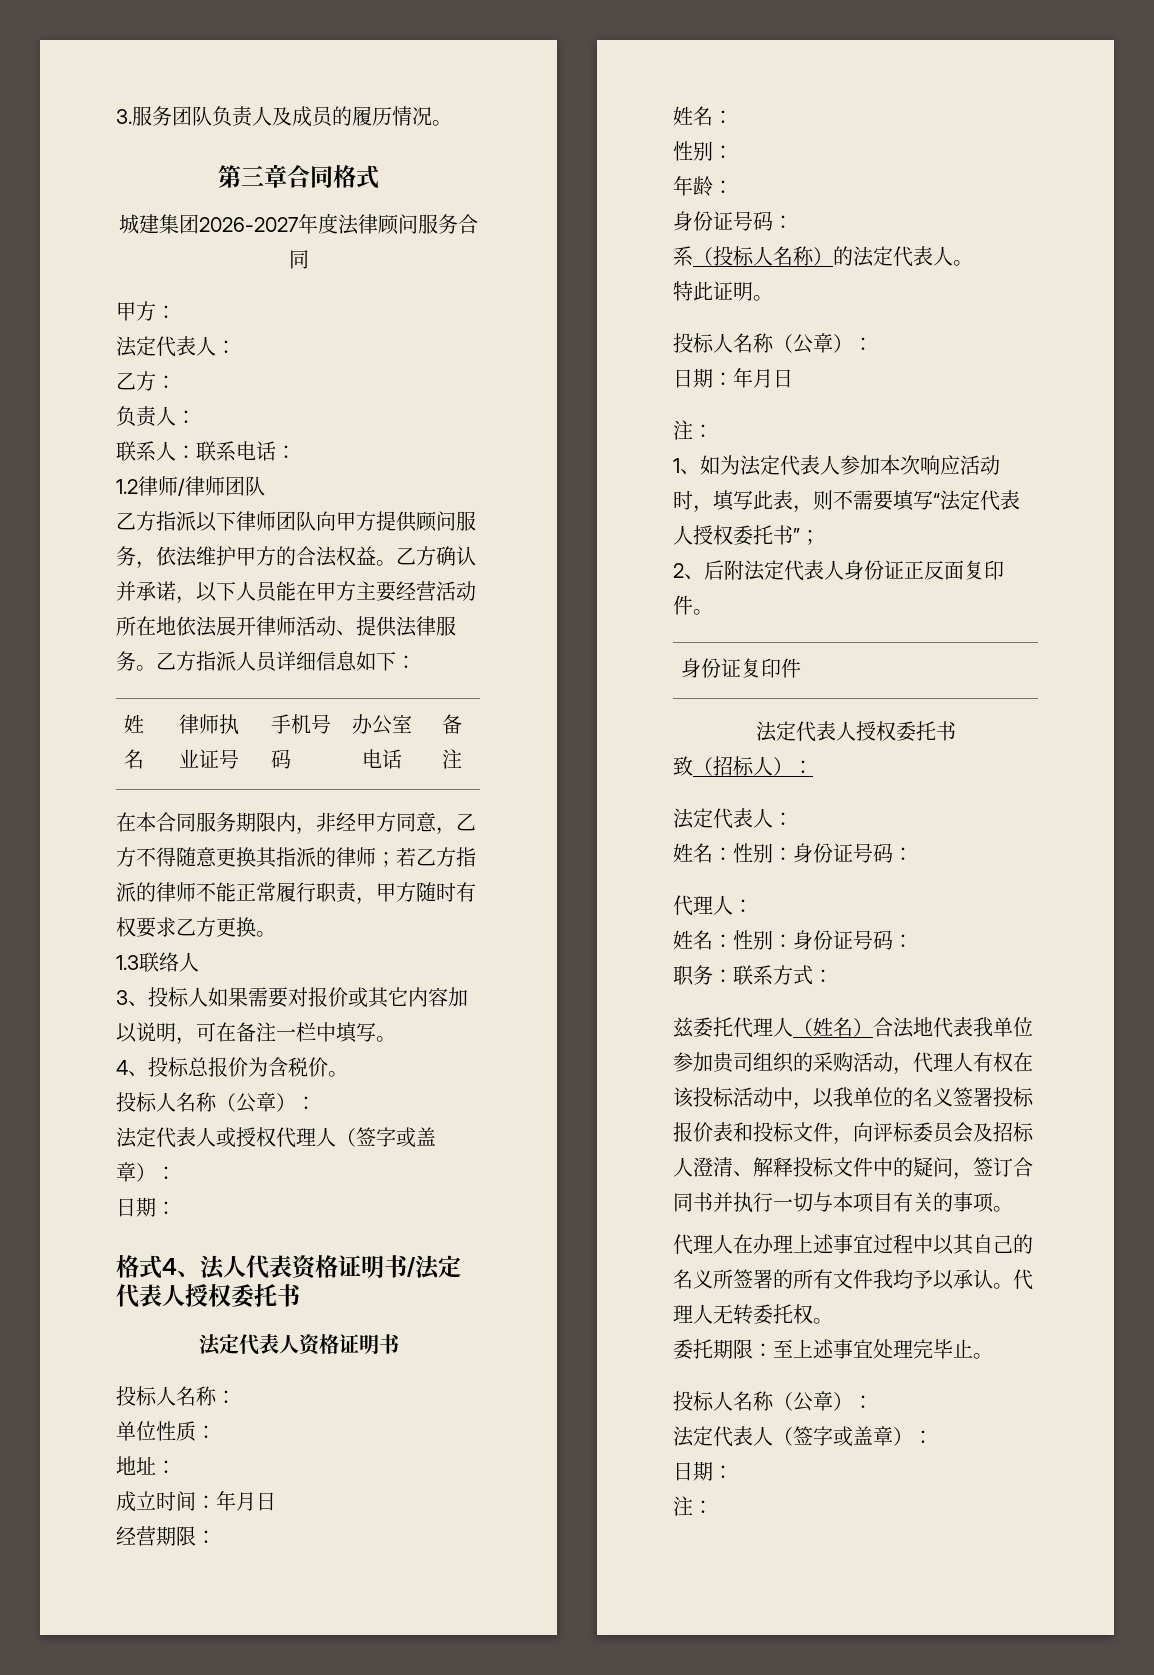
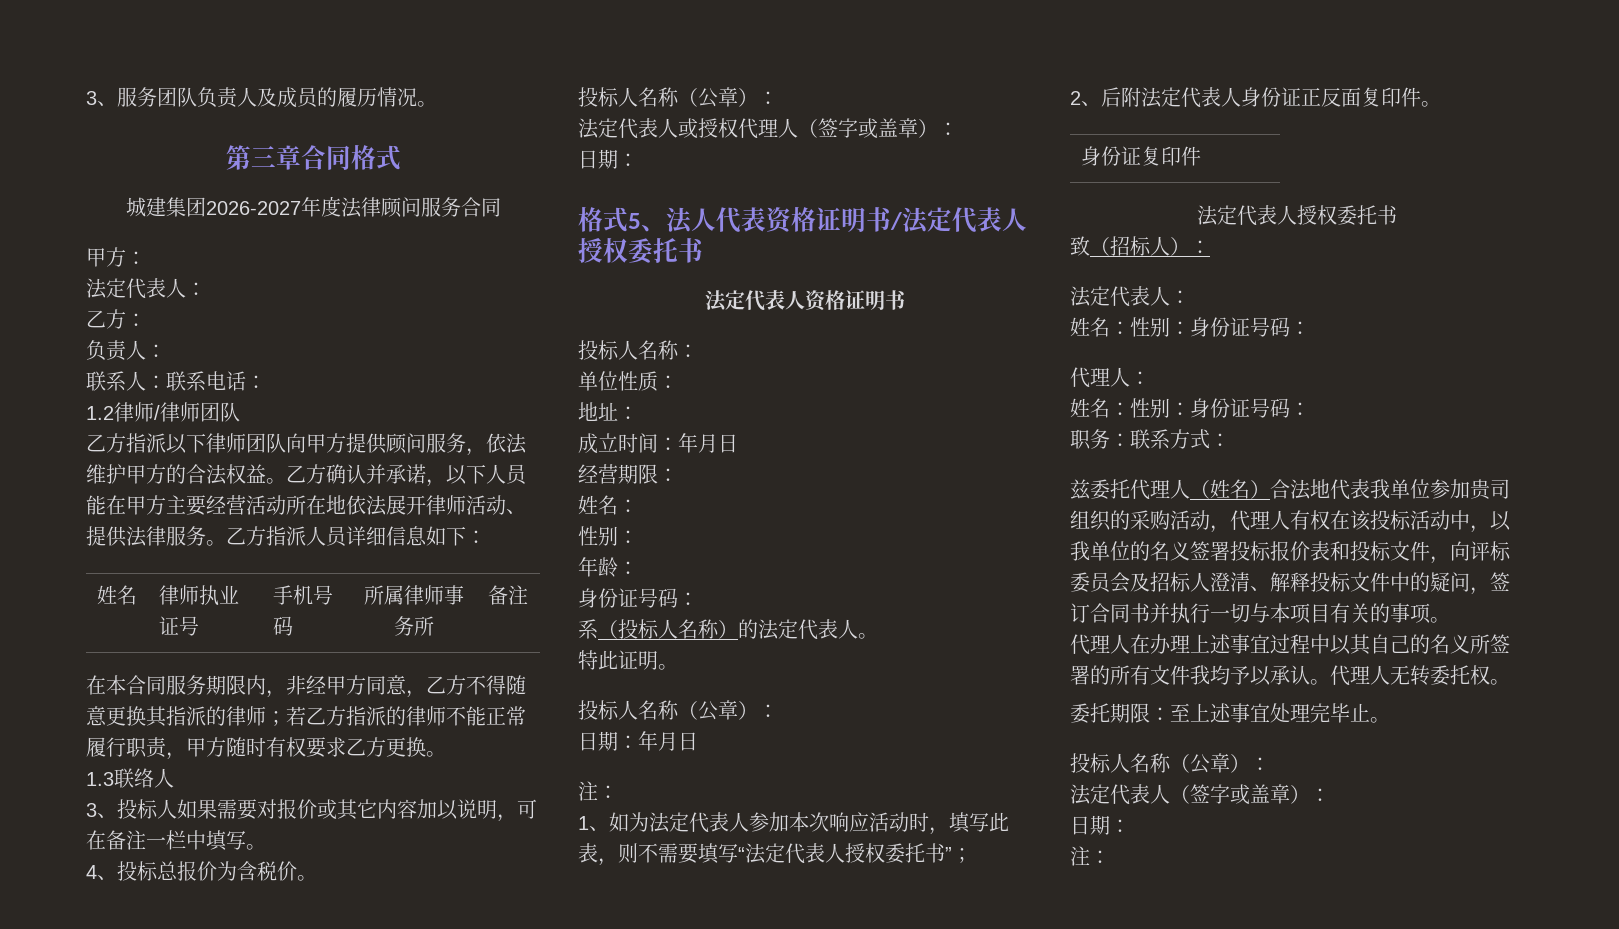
- 3.服务团队负责人及成员的履历情况。
+ 3、服务团队负责人及成员的履历情况。
- 姓名 | 律师执业证号 | 手机号码 | 办公室电话 | 备注
+ 姓名 | 律师执业证号 | 手机号码 | 所属律师事务所 | 备注
- 格式4、法人代表资格证明书/法定代表人授权委托书
+ 格式5、法人代表资格证明书/法定代表人授权委托书

